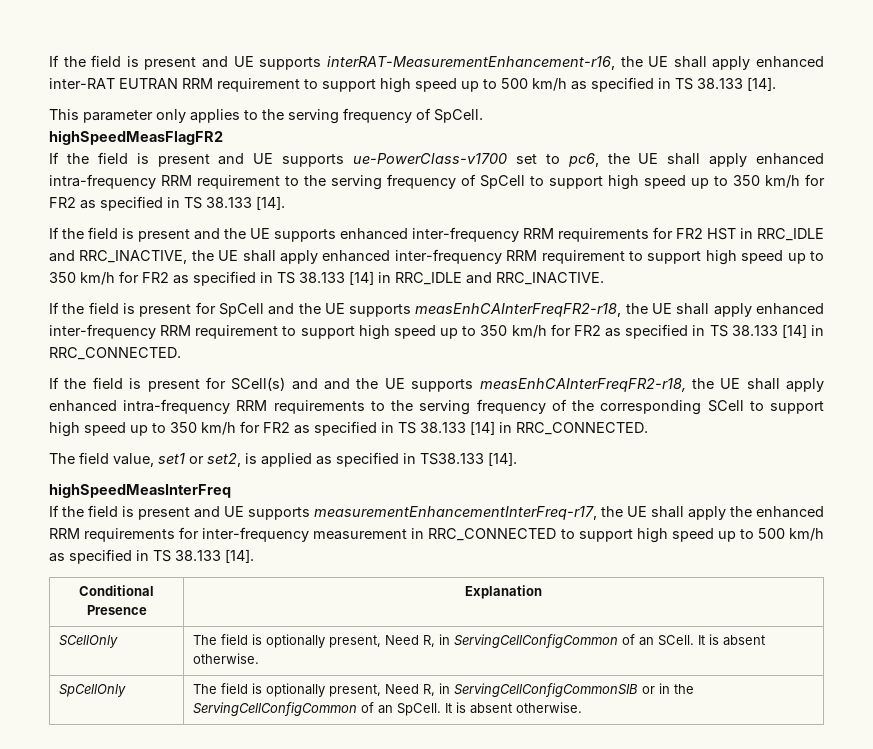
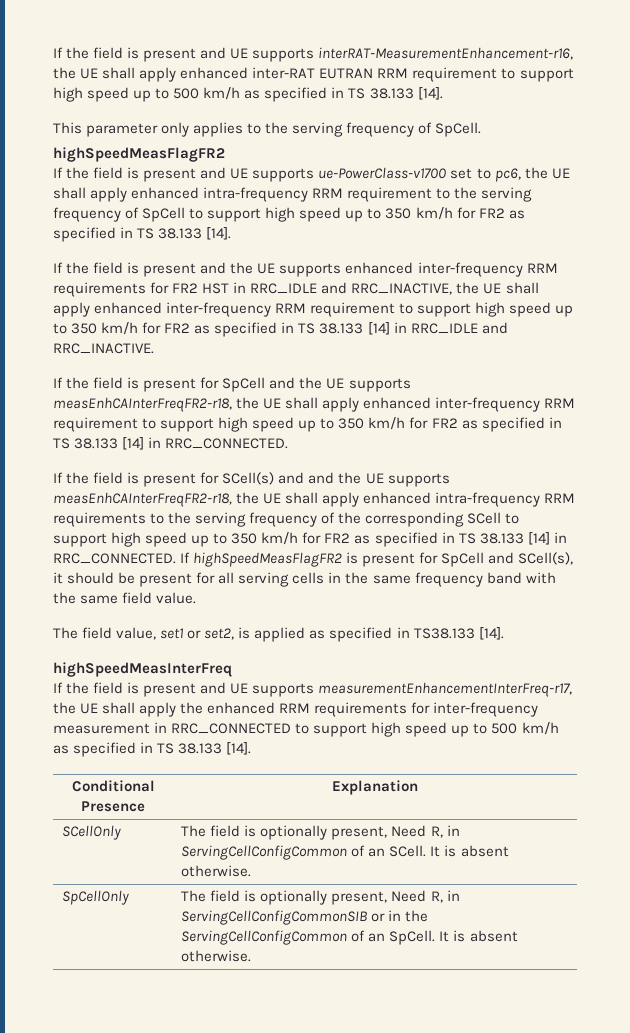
+ If highSpeedMeasFlagFR2 is present for SpCell and SCell(s), it should be present for all serving cells in the same frequency band with the same field value.

